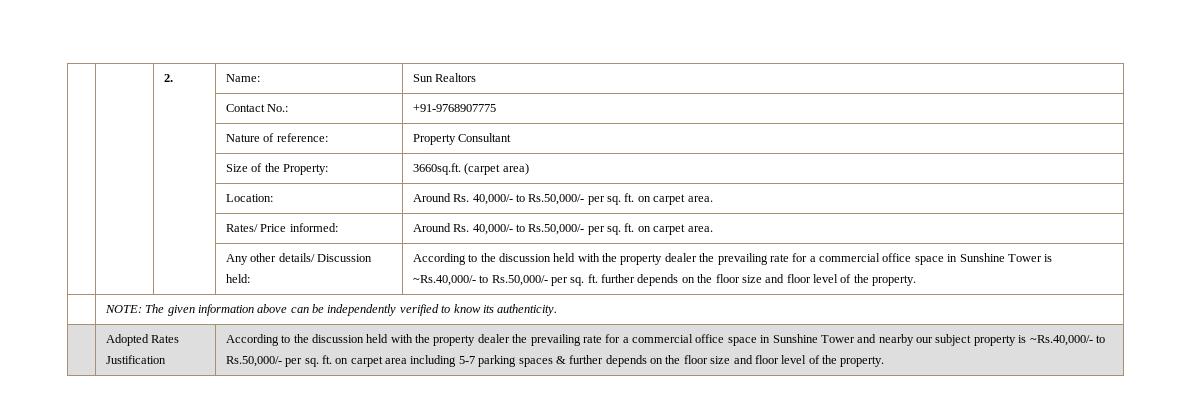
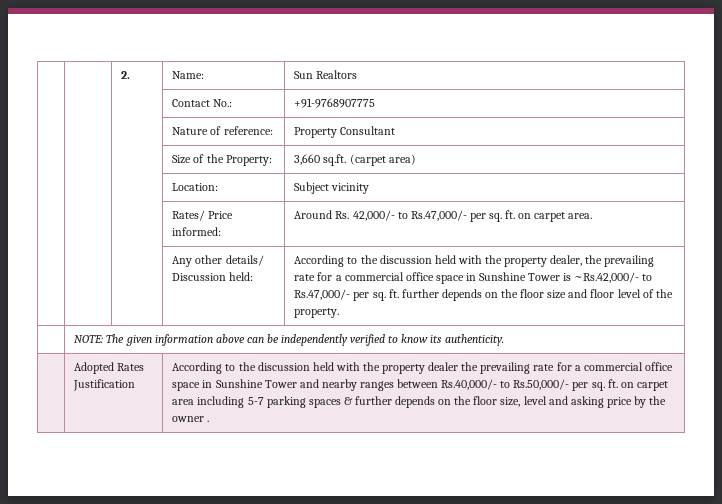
- | | | Size of the Property: | 3660sq.ft. (carpet area)
+ | | | Size of the Property: | 3,660 sq.ft. (carpet area)
- | | | Location: | Around Rs. 40,000/- to Rs.50,000/- per sq. ft. on carpet area.
+ | | | Location: | Subject vicinity
- | | | Rates/ Price informed: | Around Rs. 40,000/- to Rs.50,000/- per sq. ft. on carpet area.
+ | | | Rates/ Price informed: | Around Rs. 42,000/- to Rs.47,000/- per sq. ft. on carpet area.
- According to the discussion held with the property dealer the prevailing rate for a commercial office space in Sunshine Tower is ~Rs.40,000/- to Rs.50,000/- per sq. ft. further depends on the floor size and floor level of the property.
+ According to the discussion held with the property dealer, the prevailing rate for a commercial office space in Sunshine Tower is ~Rs.42,000/- to Rs.47,000/- per sq. ft. further depends on the floor size and floor level of the property.
- According to the discussion held with the property dealer the prevailing rate for a commercial office space in Sunshine Tower and nearby our subject property is ~Rs.40,000/- to Rs.50,000/- per sq. ft. on carpet area including 5-7 parking spaces & further depends on the floor size and floor level of the property.
+ According to the discussion held with the property dealer the prevailing rate for a commercial office space in Sunshine Tower and nearby ranges between Rs.40,000/- to Rs.50,000/- per sq. ft. on carpet area including 5-7 parking spaces & further depends on the floor size, level and asking price by the owner .

